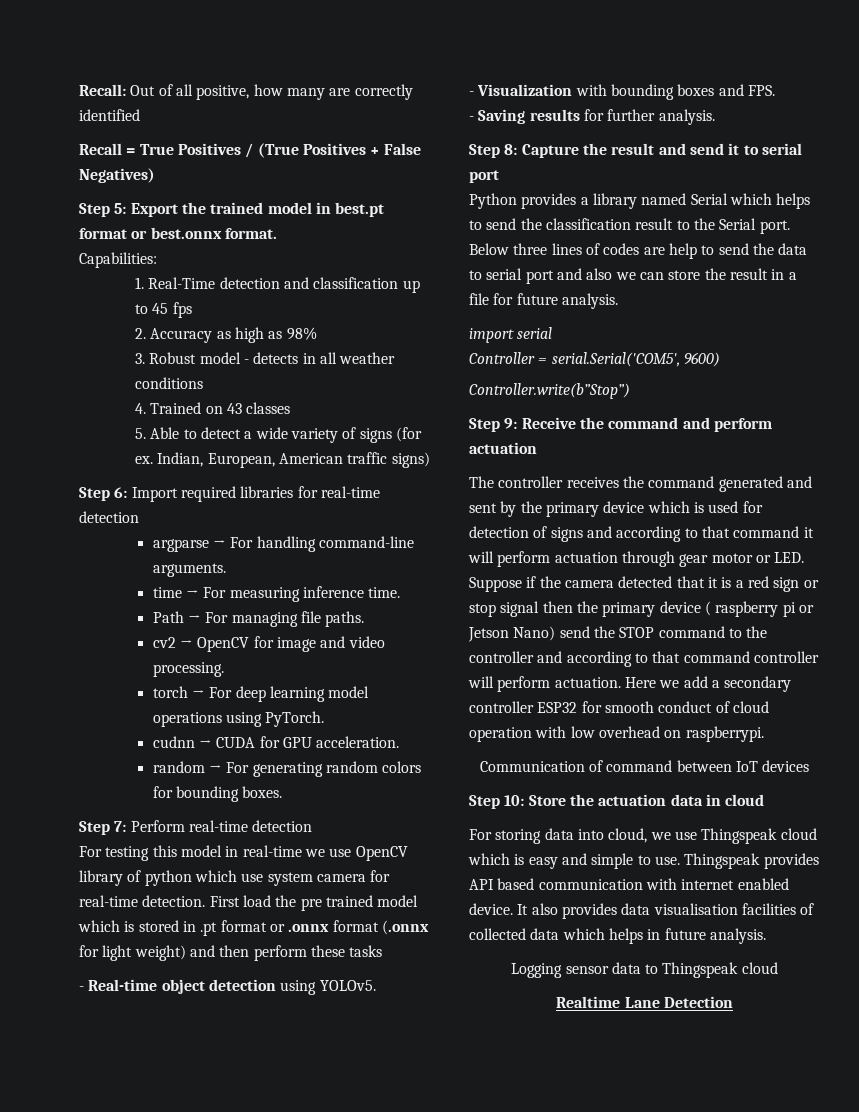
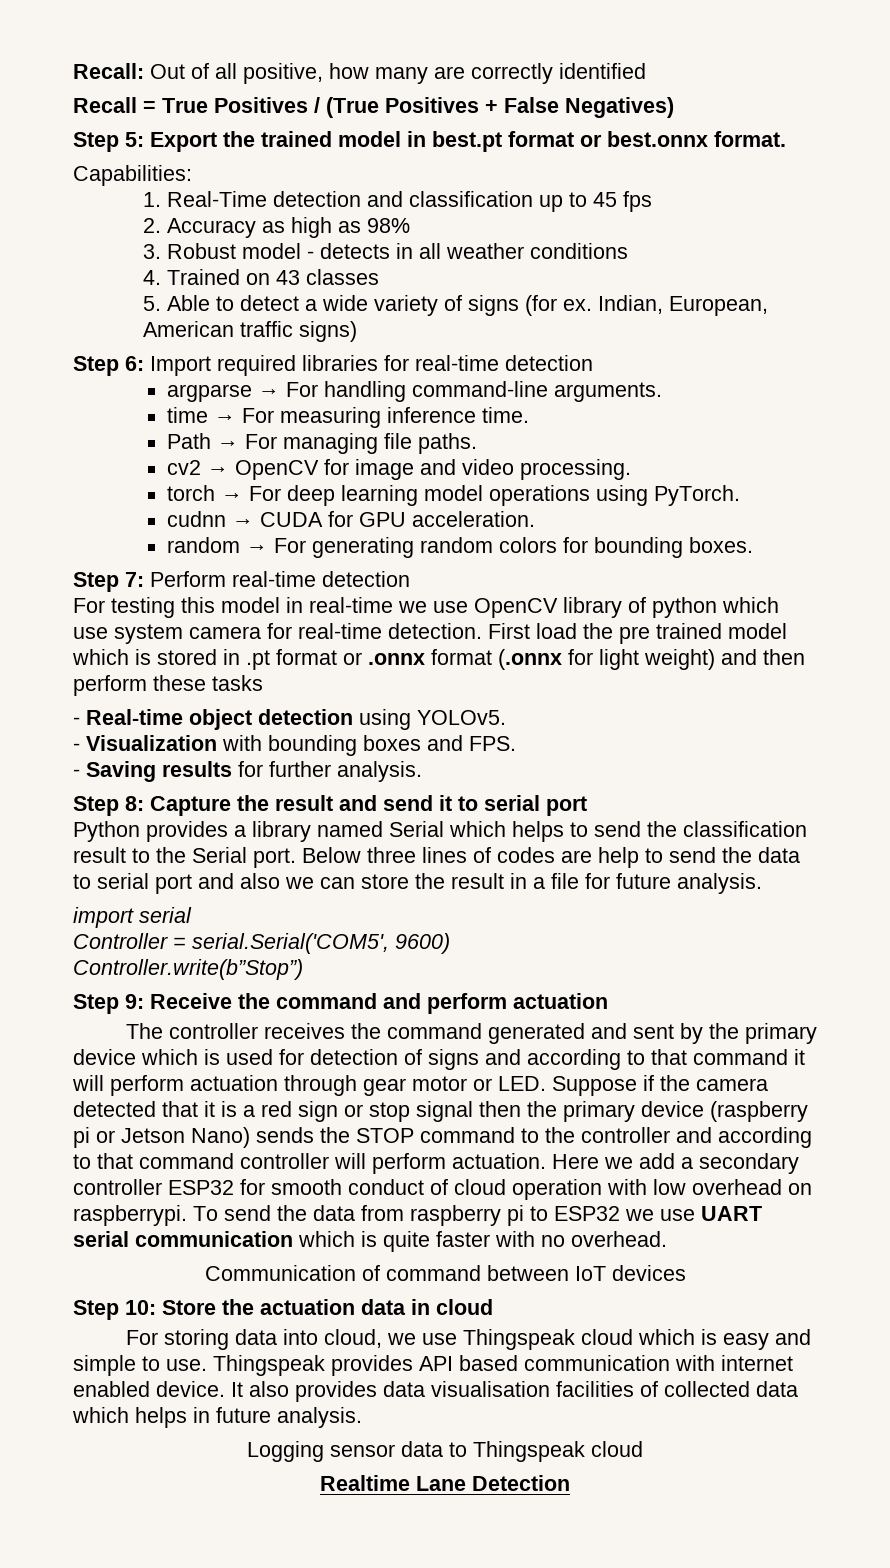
- The controller receives the command generated and sent by the primary device which is used for detection of signs and according to that command it will perform actuation through gear motor or LED. Suppose if the camera detected that it is a red sign or stop signal then the primary device ( raspberry pi or Jetson Nano) send the STOP command to the controller and according to that command controller will perform actuation.
+ The controller receives the command generated and sent by the primary device which is used for detection of signs and according to that command it will perform actuation through gear motor or LED. Suppose if the camera detected that it is a red sign or stop signal then the primary device (raspberry pi or Jetson Nano) sends the STOP command to the controller and according to that command controller will perform actuation.
+ To send the data from raspberry pi to ESP32 we use UART serial communication which is quite faster with no overhead.

